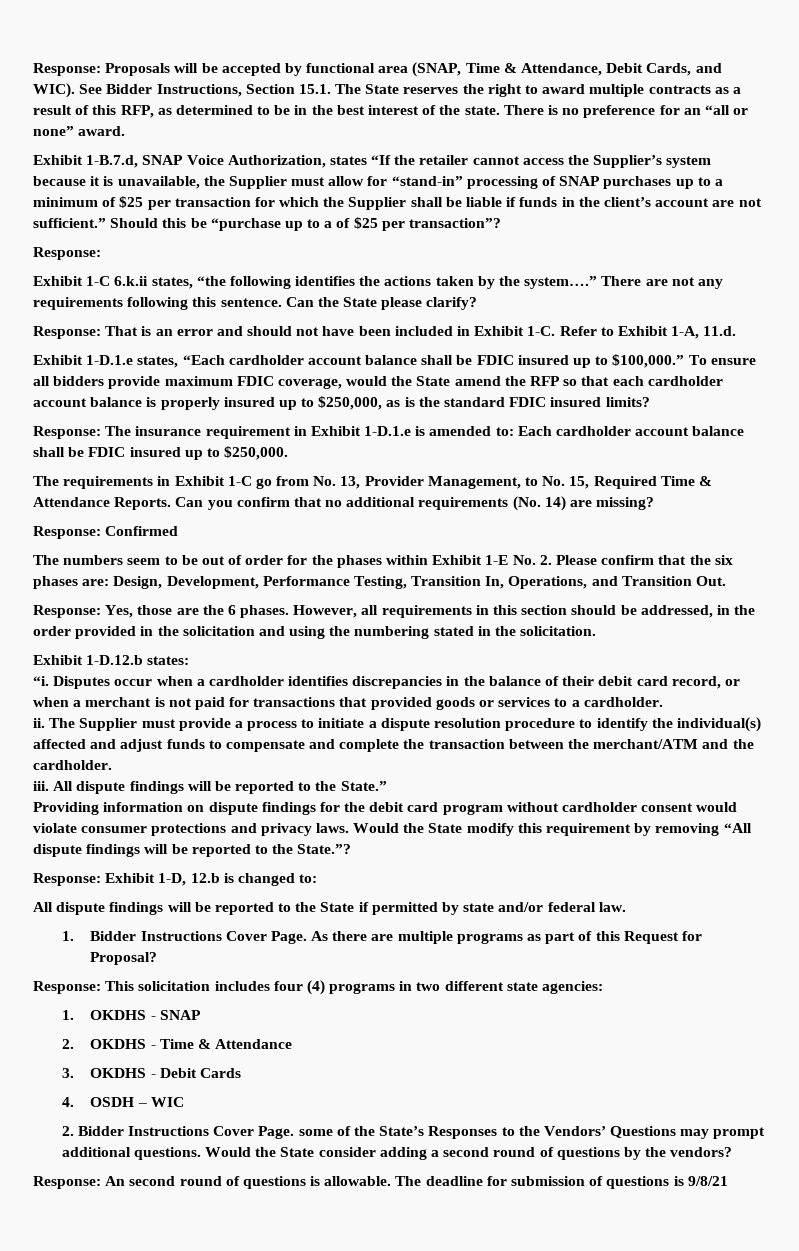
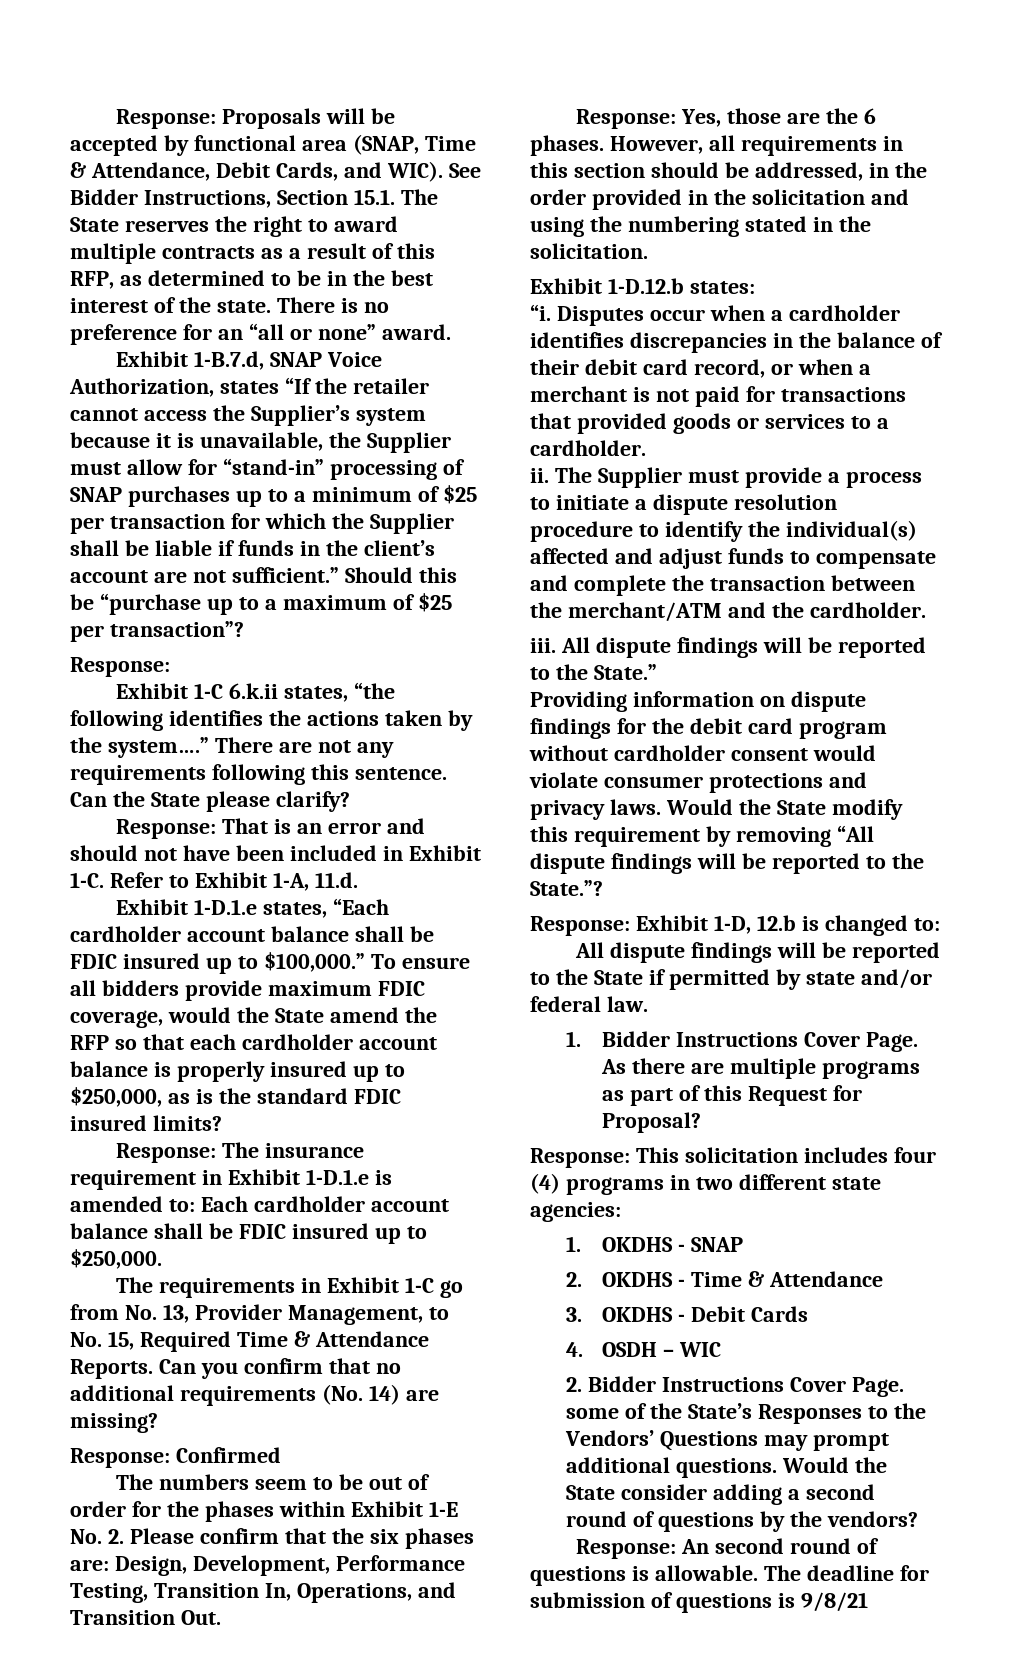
- Should this be “purchase up to a of $25 per transaction”?
+ Should this be “purchase up to a maximum of $25 per transaction”?

